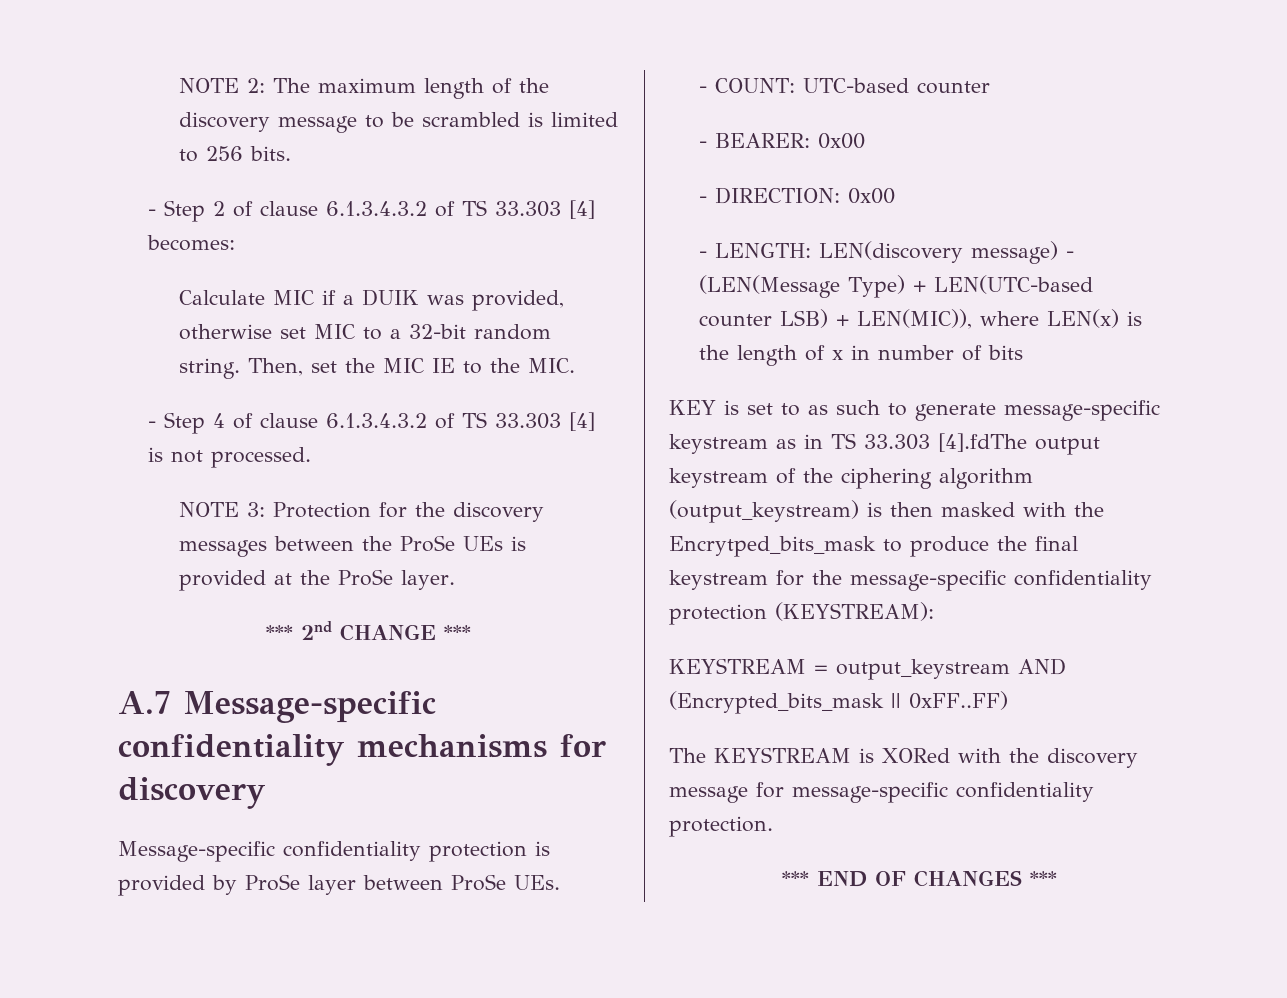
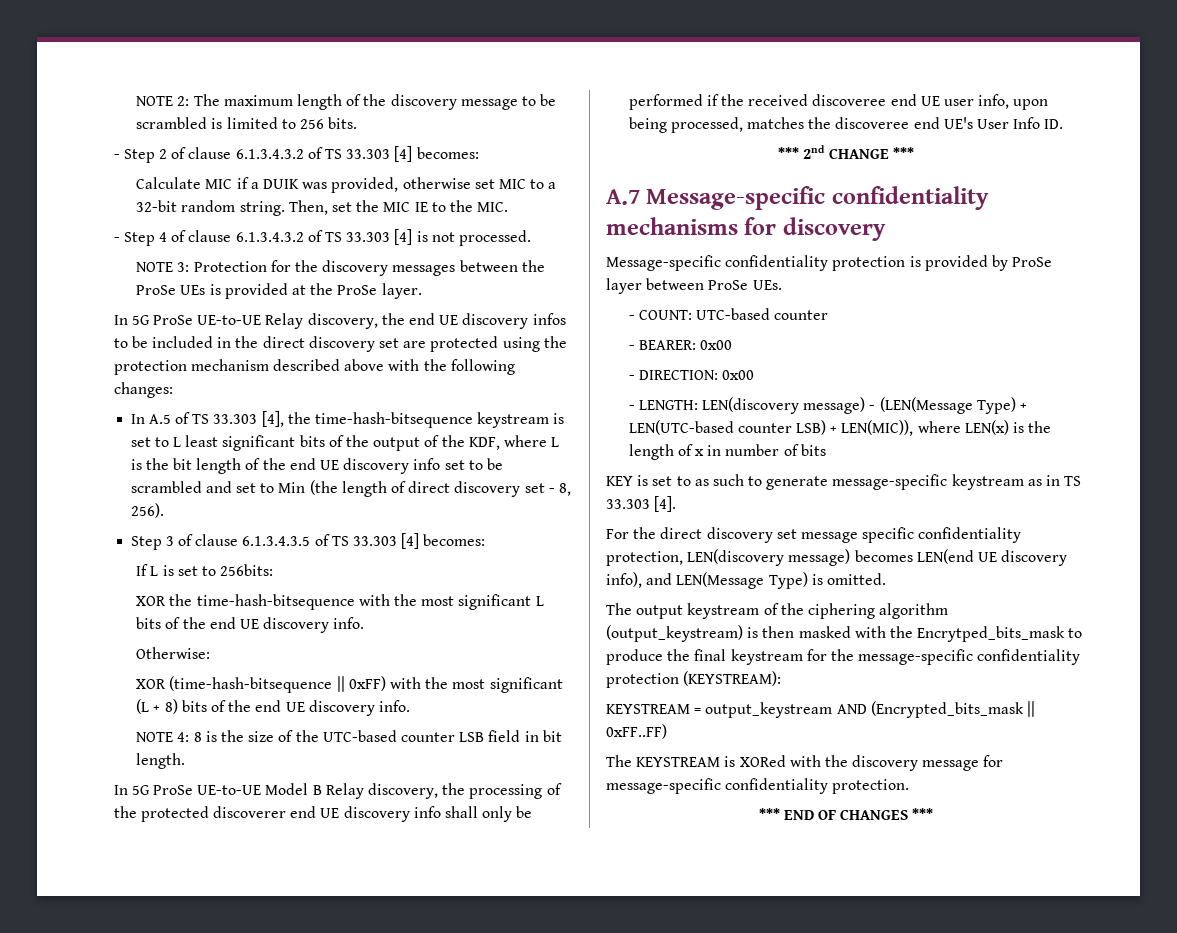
+ In 5G ProSe UE-to-UE Relay discovery, the end UE discovery infos to be included in the direct discovery set are protected using the protection mechanism described above with the following changes:
+ In A.5 of TS 33.303 [4], the time-hash-bitsequence keystream is set to L least significant bits of the output of the KDF, where L is the bit length of the end UE discovery info set to be scrambled and set to Min (the length of direct discovery set - 8, 256).
+ Step 3 of clause 6.1.3.4.3.5 of TS 33.303 [4] becomes:
+ If L is set to 256bits:
+ XOR the time-hash-bitsequence with the most significant L bits of the end UE discovery info.
+ Otherwise:
+ XOR (time-hash-bitsequence || 0xFF) with the most significant (L + 8) bits of the end UE discovery info.
+ NOTE 4: 8 is the size of the UTC-based counter LSB field in bit length.
+ In 5G ProSe UE-to-UE Model B Relay discovery, the processing of the protected discoverer end UE discovery info shall only be performed if the received discoveree end UE user info, upon being processed, matches the discoveree end UE's User Info ID.
- KEY is set to as such to generate message-specific keystream as in TS 33.303 [4].fdThe output keystream of the ciphering algorithm (output_keystream) is then masked with the Encrytped_bits_mask to produce the final keystream for the message-specific confidentiality protection (KEYSTREAM):
+ KEY is set to as such to generate message-specific keystream as in TS 33.303 [4].
+ For the direct discovery set message specific confidentiality protection, LEN(discovery message) becomes LEN(end UE discovery info), and LEN(Message Type) is omitted.
+ The output keystream of the ciphering algorithm (output_keystream) is then masked with the Encrytped_bits_mask to produce the final keystream for the message-specific confidentiality protection (KEYSTREAM):

